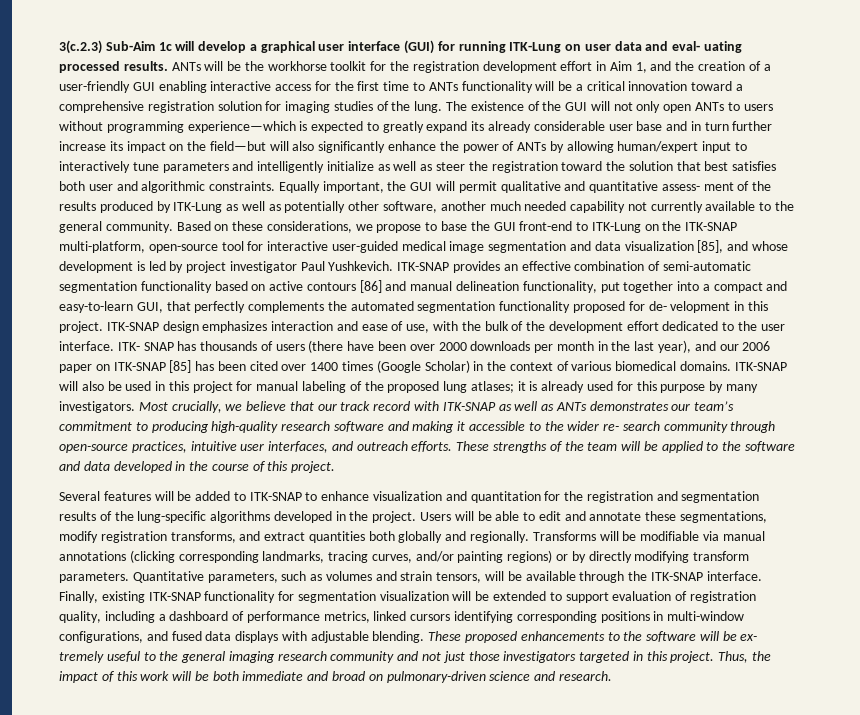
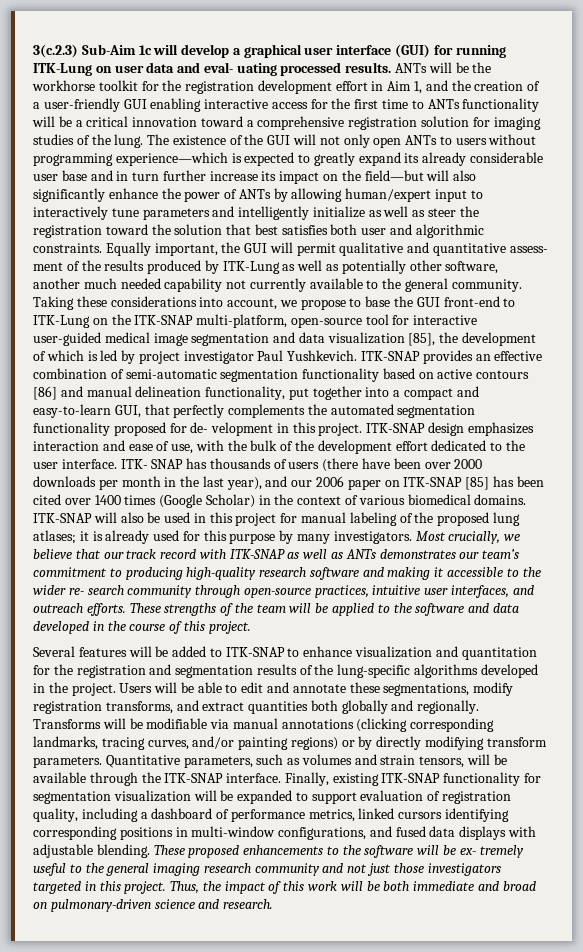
- Based on these considerations, we propose to base the GUI front-end to ITK-Lung on the ITK-SNAP multi-platform, open-source tool for interactive user-guided medical image segmentation and data visualization [85], and whose development is led by project investigator Paul Yushkevich.
+ Taking these considerations into account, we propose to base the GUI front-end to ITK-Lung on the ITK-SNAP multi-platform, open-source tool for interactive user-guided medical image segmentation and data visualization [85], the development of which is led by project investigator Paul Yushkevich.
- Finally, existing ITK-SNAP functionality for segmentation visualization will be extended to support evaluation of registration quality, including a dashboard of performance metrics, linked cursors identifying corresponding positions in multi-window configurations, and fused data displays with adjustable blending.
+ Finally, existing ITK-SNAP functionality for segmentation visualization will be expanded to support evaluation of registration quality, including a dashboard of performance metrics, linked cursors identifying corresponding positions in multi-window configurations, and fused data displays with adjustable blending.

